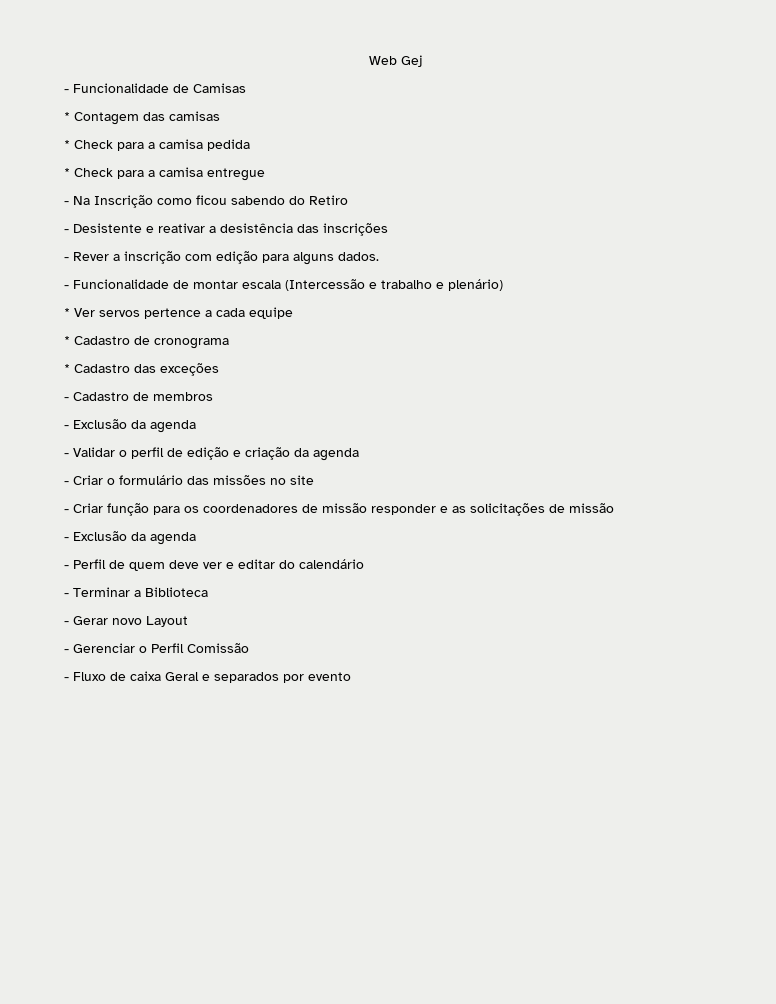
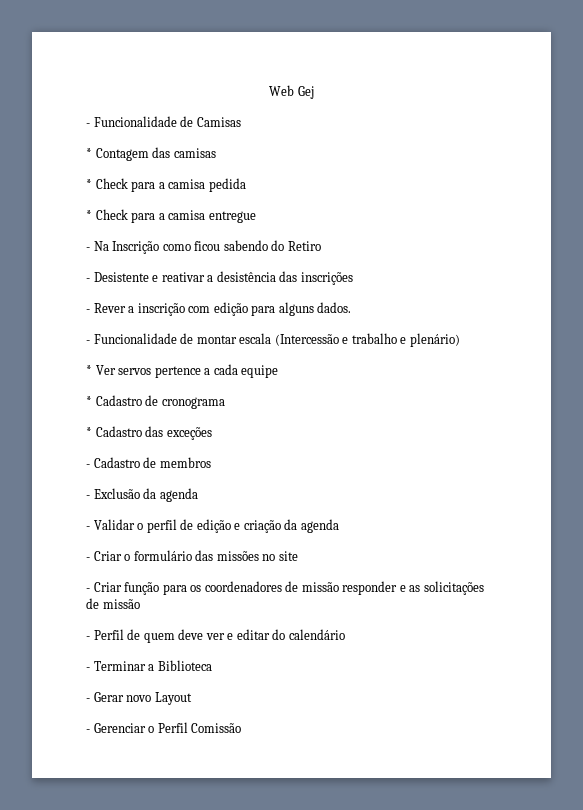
  - Criar função para os coordenadores de missão responder e as solicitações de missão
- - Exclusão da agenda
- - Fluxo de caixa Geral e separados por evento

